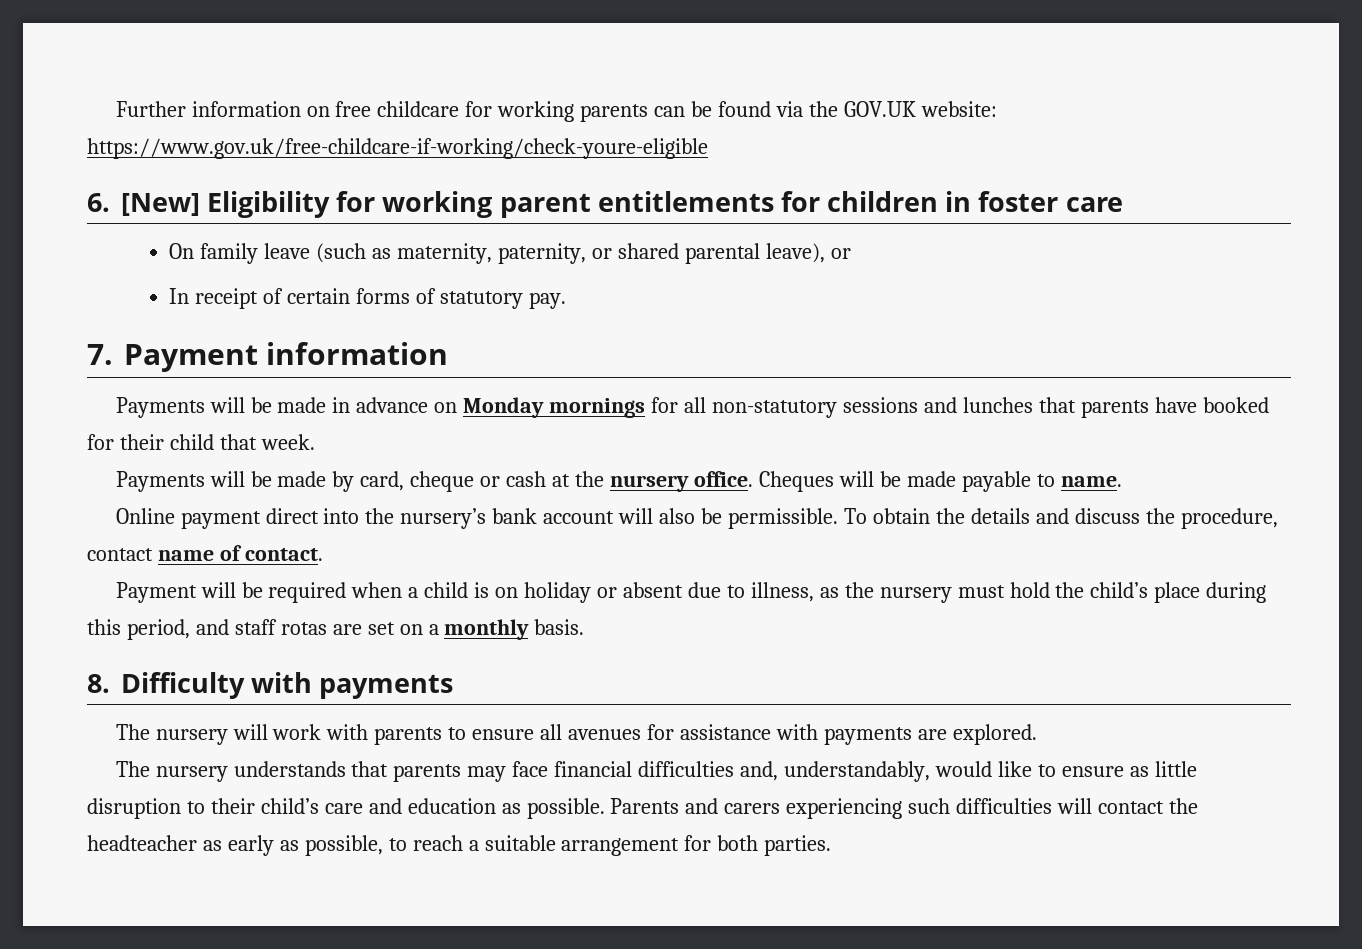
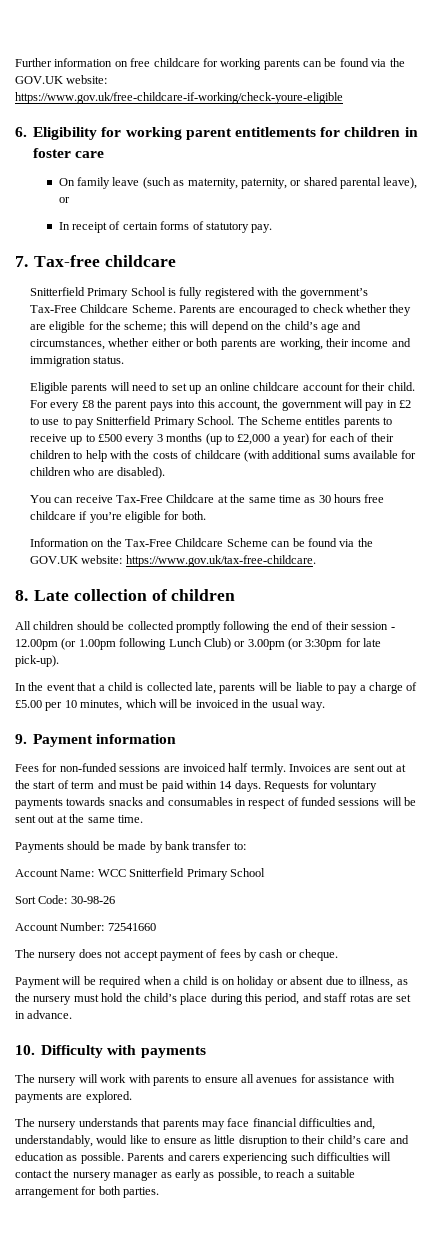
- 6. [New] Eligibility for working parent entitlements for children in foster care
+ 6. Eligibility for working parent entitlements for children in foster care
- 7. Payment information
- Payments will be made in advance on Monday mornings for all non-statutory sessions and lunches that parents have booked for their child that week.
- Payments will be made by card, cheque or cash at the nursery office. Cheques will be made payable to name.
- Online payment direct into the nursery’s bank account will also be permissible. To obtain the details and discuss the procedure, contact name of contact.
+ 7. Tax-free childcare
+ Snitterfield Primary School is fully registered with the government’s Tax-Free Childcare Scheme. Parents are encouraged to check whether they are eligible for the scheme; this will depend on the child’s age and circumstances, whether either or both parents are working, their income and immigration status.
+ Eligible parents will need to set up an online childcare account for their child. For every £8 the parent pays into this account, the government will pay in £2 to use to pay Snitterfield Primary School. The Scheme entitles parents to receive up to £500 every 3 months (up to £2,000 a year) for each of their children to help with the costs of childcare (with additional sums available for children who are disabled).
+ You can receive Tax-Free Childcare at the same time as 30 hours free childcare if you’re eligible for both.
+ Information on the Tax-Free Childcare Scheme can be found via the GOV.UK website: https://www.gov.uk/tax-free-childcare.
+ 8. Late collection of children
+ All children should be collected promptly following the end of their session - 12.00pm (or 1.00pm following Lunch Club) or 3.00pm (or 3:30pm for late pick-up).
+ In the event that a child is collected late, parents will be liable to pay a charge of £5.00 per 10 minutes, which will be invoiced in the usual way.
+ 9. Payment information
+ Fees for non-funded sessions are invoiced half termly. Invoices are sent out at the start of term and must be paid within 14 days. Requests for voluntary payments towards snacks and consumables in respect of funded sessions will be sent out at the same time.
+ Payments should be made by bank transfer to:
+ Account Name: WCC Snitterfield Primary School
+ Sort Code: 30-98-26
+ Account Number: 72541660
+ The nursery does not accept payment of fees by cash or cheque.
- Payment will be required when a child is on holiday or absent due to illness, as the nursery must hold the child’s place during this period, and staff rotas are set on a monthly basis.
- 8. Difficulty with payments
+ Payment will be required when a child is on holiday or absent due to illness, as the nursery must hold the child’s place during this period, and staff rotas are set in advance.
+ 10. Difficulty with payments
- Parents and carers experiencing such difficulties will contact the headteacher as early as possible, to reach a suitable arrangement for both parties.
+ Parents and carers experiencing such difficulties will contact the nursery manager as early as possible, to reach a suitable arrangement for both parties.

